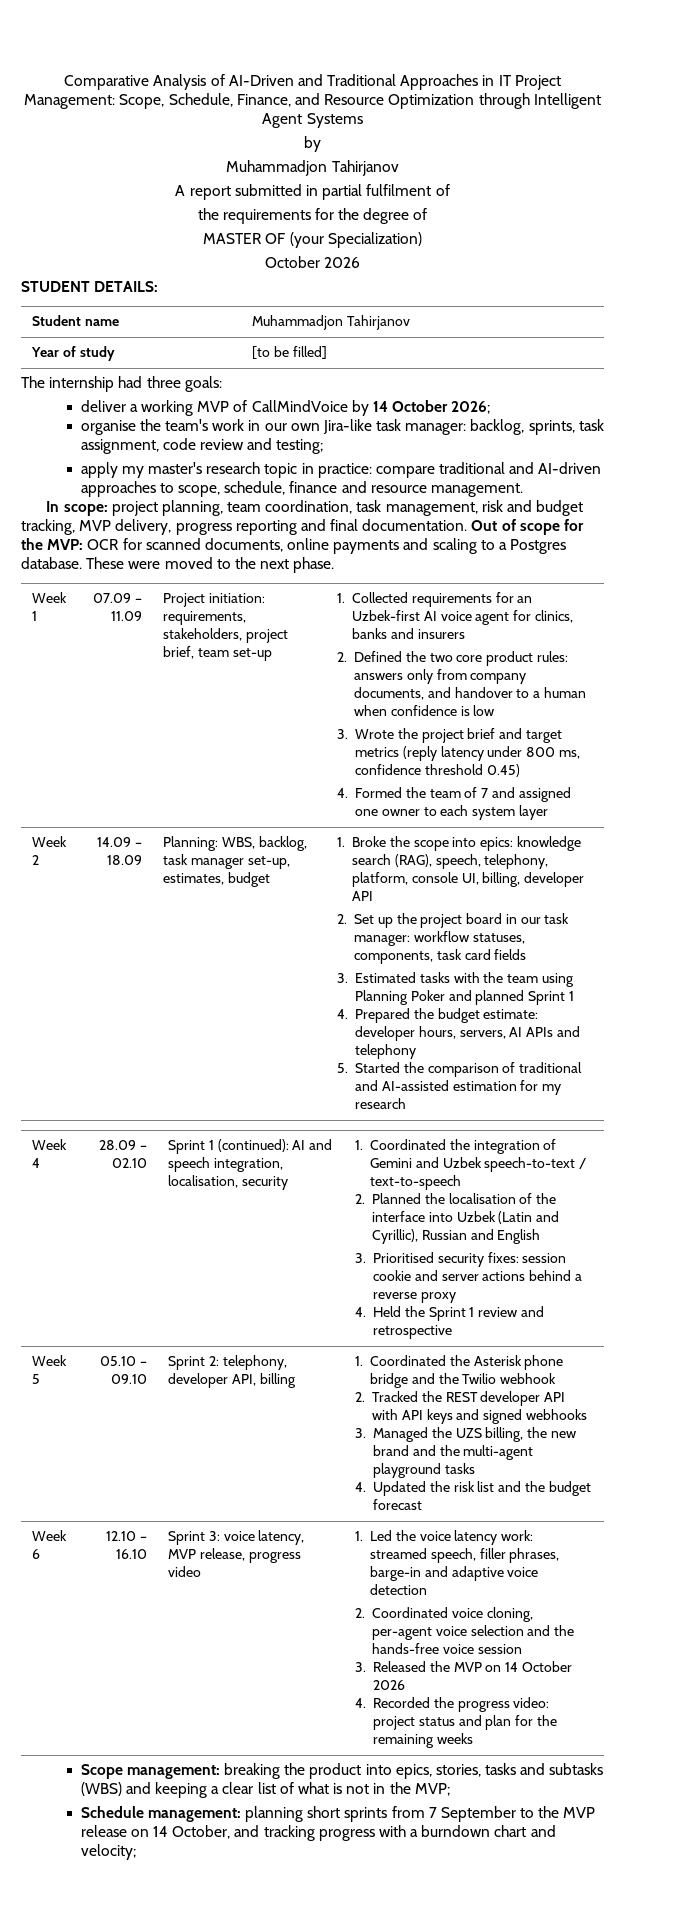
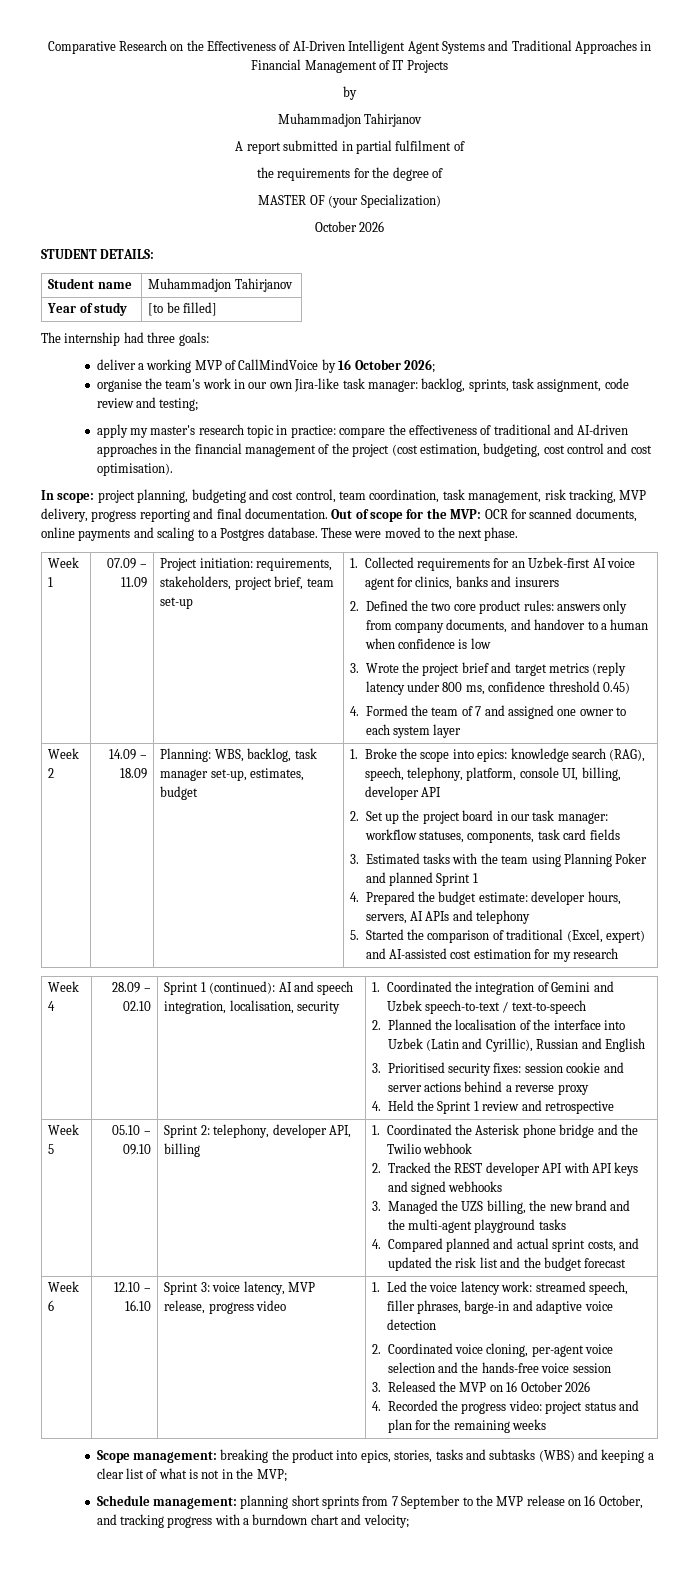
- Comparative Analysis of AI-Driven and Traditional Approaches in IT Project Management: Scope, Schedule, Finance, and Resource Optimization through Intelligent Agent Systems
+ Comparative Research on the Effectiveness of AI-Driven Intelligent Agent Systems and Traditional Approaches in Financial Management of IT Projects
- deliver a working MVP of CallMindVoice by 14 October 2026;
+ deliver a working MVP of CallMindVoice by 16 October 2026;
- apply my master's research topic in practice: compare traditional and AI-driven approaches to scope, schedule, finance and resource management.
+ apply my master's research topic in practice: compare the effectiveness of traditional and AI-driven approaches in the financial management of the project (cost estimation, budgeting, cost control and cost optimisation).
- In scope: project planning, team coordination, task management, risk and budget tracking, MVP delivery, progress reporting and final documentation.
+ In scope: project planning, budgeting and cost control, team coordination, task management, risk tracking, MVP delivery, progress reporting and final documentation.
- 5. Started the comparison of traditional and AI-assisted estimation for my research
+ 5. Started the comparison of traditional (Excel, expert) and AI-assisted cost estimation for my research
- 4. Updated the risk list and the budget forecast
+ 4. Compared planned and actual sprint costs, and updated the risk list and the budget forecast
- 3. Released the MVP on 14 October 2026
+ 3. Released the MVP on 16 October 2026
- Schedule management: planning short sprints from 7 September to the MVP release on 14 October, and tracking progress with a burndown chart and velocity;
+ Schedule management: planning short sprints from 7 September to the MVP release on 16 October, and tracking progress with a burndown chart and velocity;

